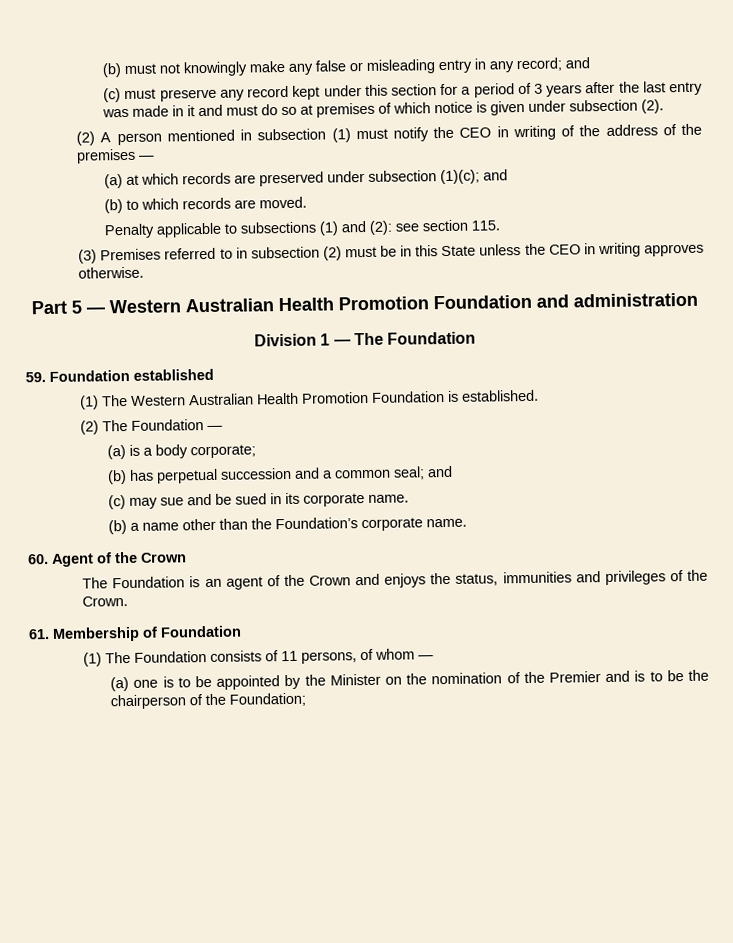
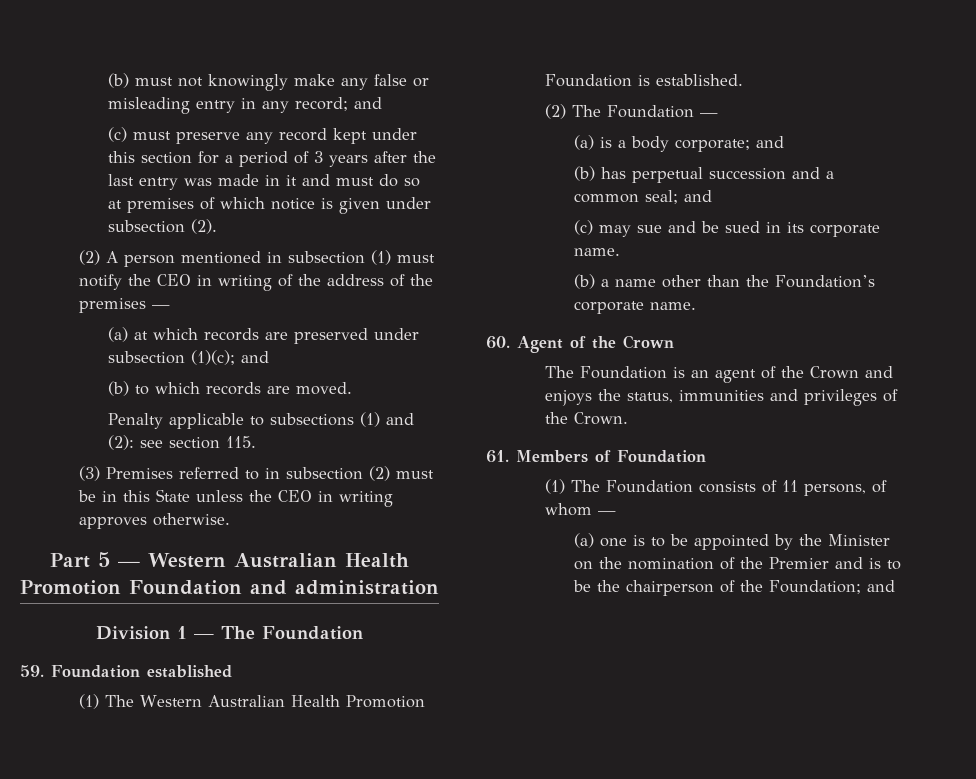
- (a) is a body corporate;
+ (a) is a body corporate; and
- 61. Membership of Foundation
+ 61. Members of Foundation
- (a) one is to be appointed by the Minister on the nomination of the Premier and is to be the chairperson of the Foundation;
+ (a) one is to be appointed by the Minister on the nomination of the Premier and is to be the chairperson of the Foundation; and

